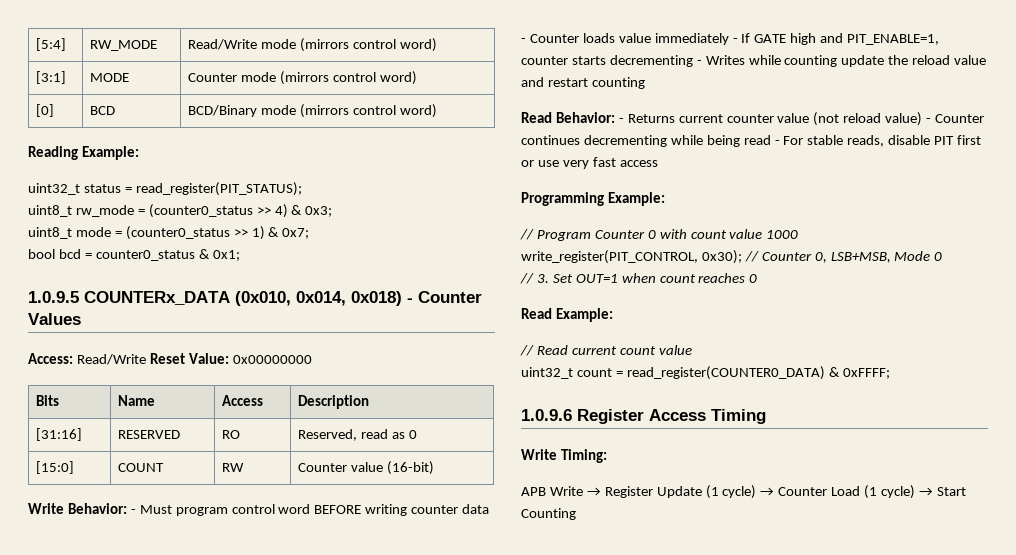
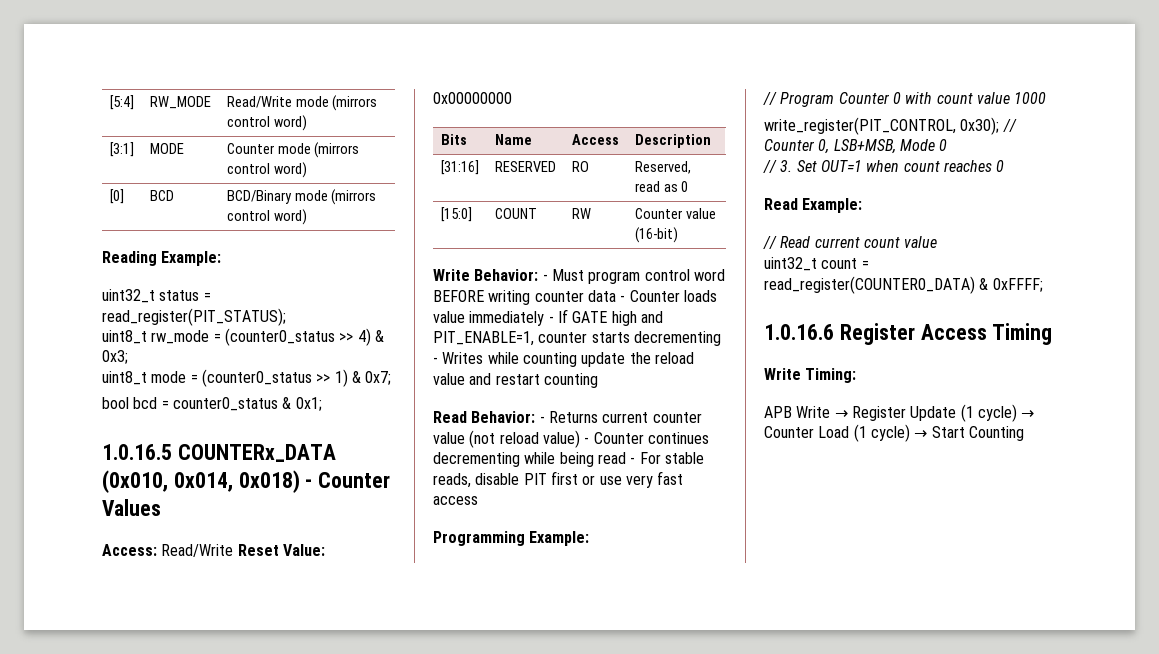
- 1.0.9.5 COUNTERx_DATA (0x010, 0x014, 0x018) - Counter Values
+ 1.0.16.5 COUNTERx_DATA (0x010, 0x014, 0x018) - Counter Values
- 1.0.9.6 Register Access Timing
+ 1.0.16.6 Register Access Timing

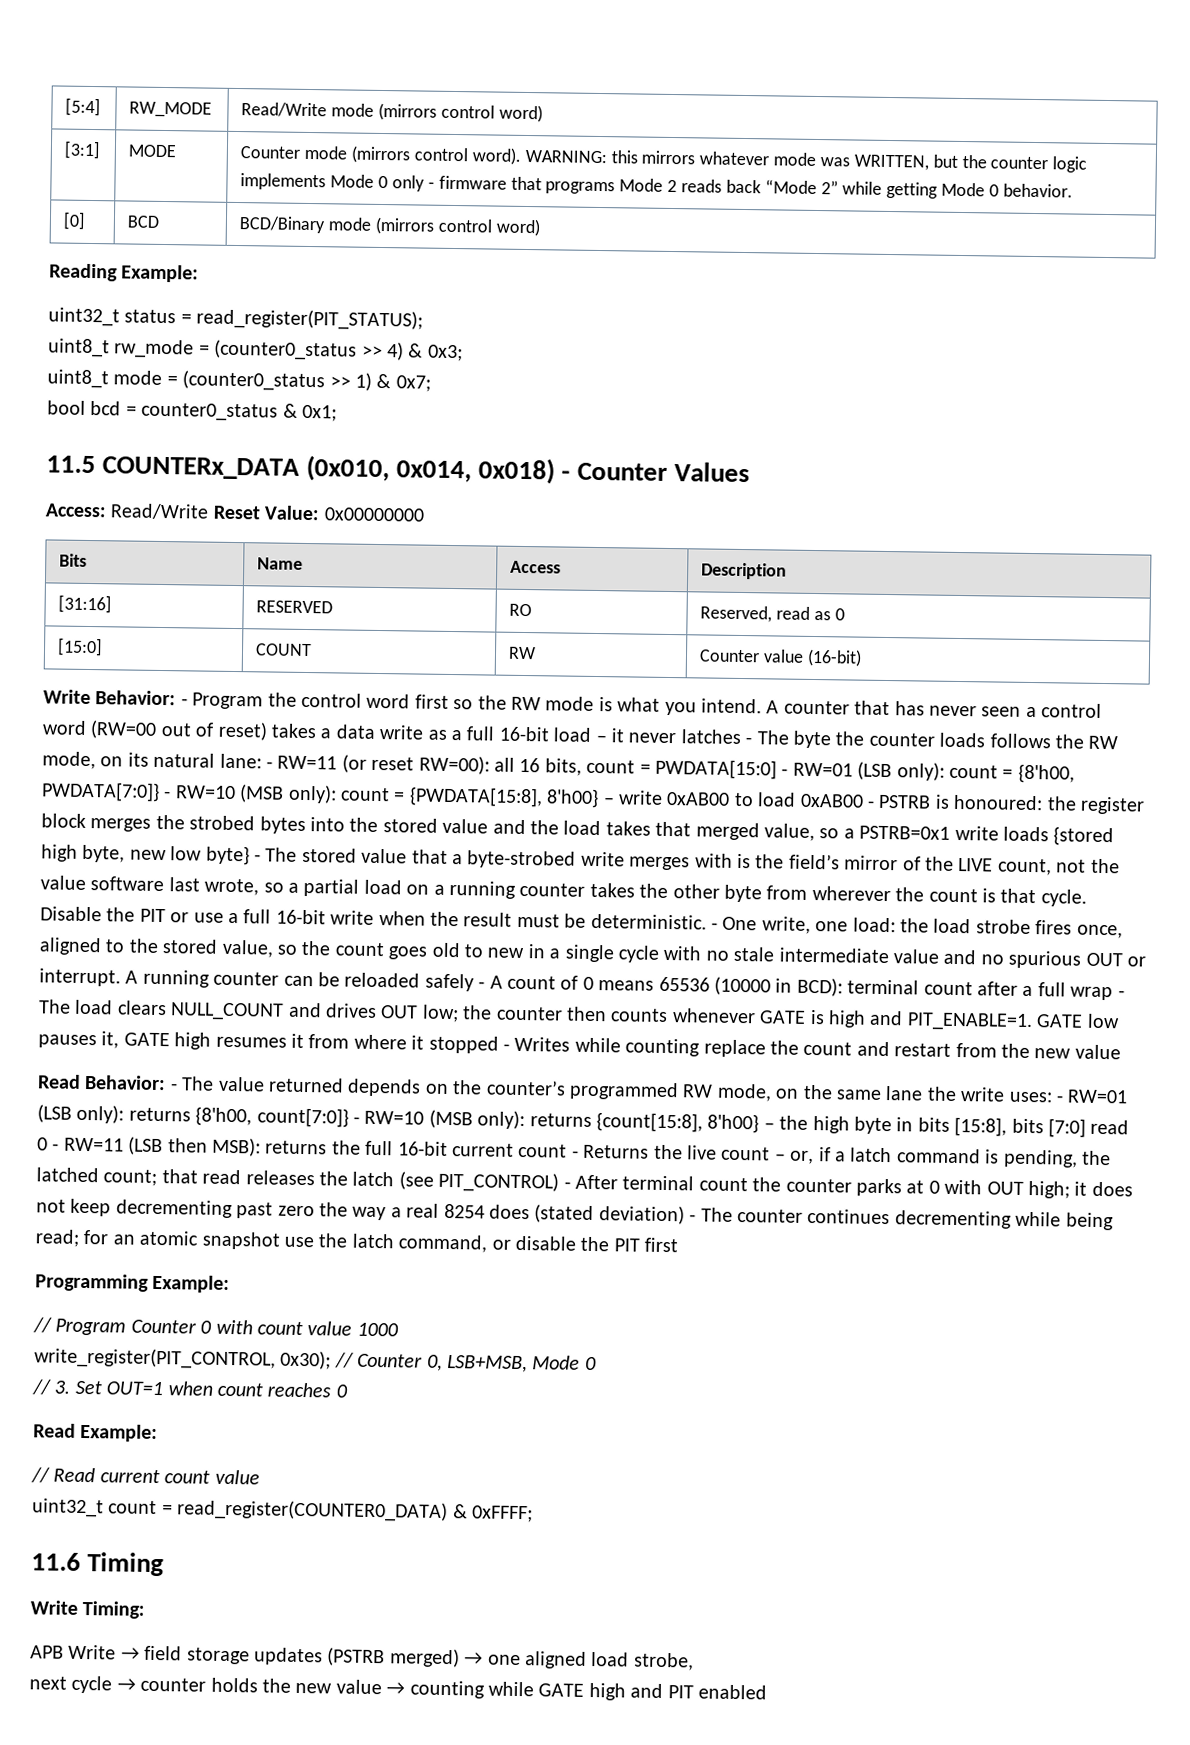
- [3:1] | MODE | Counter mode (mirrors control word)
+ [3:1] | MODE | Counter mode (mirrors control word). WARNING: this mirrors whatever mode was WRITTEN, but the counter logic implements Mode 0 only - firmware that programs Mode 2 reads back “Mode 2” while getting Mode 0 behavior.
- 1.0.16.5 COUNTERx_DATA (0x010, 0x014, 0x018) - Counter Values
+ 11.5 COUNTERx_DATA (0x010, 0x014, 0x018) - Counter Values
- Write Behavior: - Must program control word BEFORE writing counter data - Counter loads value immediately - If GATE high and PIT_ENABLE=1, counter starts decrementing - Writes while counting update the reload value and restart counting
- Read Behavior: - Returns current counter value (not reload value) - Counter continues decrementing while being read - For stable reads, disable PIT first or use very fast access
+ Write Behavior: - Program the control word first so the RW mode is what you intend. A counter that has never seen a control word (RW=00 out of reset) takes a data write as a full 16-bit load – it never latches - The byte the counter loads follows the RW mode, on its natural lane: - RW=11 (or reset RW=00): all 16 bits, count = PWDATA[15:0] - RW=01 (LSB only): count = {8'h00, PWDATA[7:0]} - RW=10 (MSB only): count = {PWDATA[15:8], 8'h00} – write 0xAB00 to load 0xAB00 - PSTRB is honoured: the register block merges the strobed bytes into the stored value and the load takes that merged value, so a PSTRB=0x1 write loads {stored high byte, new low byte} - The stored value that a byte-strobed write merges with is the field’s mirror of the LIVE count, not the value software last wrote, so a partial load on a running counter takes the other byte from wherever the count is that cycle. Disable the PIT or use a full 16-bit write when the result must be deterministic. - One write, one load: the load strobe fires once, aligned to the stored value, so the count goes old to new in a single cycle with no stale intermediate value and no spurious OUT or interrupt. A running counter can be reloaded safely - A count of 0 means 65536 (10000 in BCD): terminal count after a full wrap - The load clears NULL_COUNT and drives OUT low; the counter then counts whenever GATE is high and PIT_ENABLE=1. GATE low pauses it, GATE high resumes it from where it stopped - Writes while counting replace the count and restart from the new value
+ Read Behavior: - The value returned depends on the counter’s programmed RW mode, on the same lane the write uses: - RW=01 (LSB only): returns {8'h00, count[7:0]} - RW=10 (MSB only): returns {count[15:8], 8'h00} – the high byte in bits [15:8], bits [7:0] read 0 - RW=11 (LSB then MSB): returns the full 16-bit current count - Returns the live count – or, if a latch command is pending, the latched count; that read releases the latch (see PIT_CONTROL) - After terminal count the counter parks at 0 with OUT high; it does not keep decrementing past zero the way a real 8254 does (stated deviation) - The counter continues decrementing while being read; for an atomic snapshot use the latch command, or disable the PIT first
- 1.0.16.6 Register Access Timing
+ 11.6 Timing
- APB Write → Register Update (1 cycle) → Counter Load (1 cycle) → Start Counting
+ APB Write → field storage updates (PSTRB merged) → one aligned load strobe,
+ next cycle → counter holds the new value → counting while GATE high and PIT enabled

